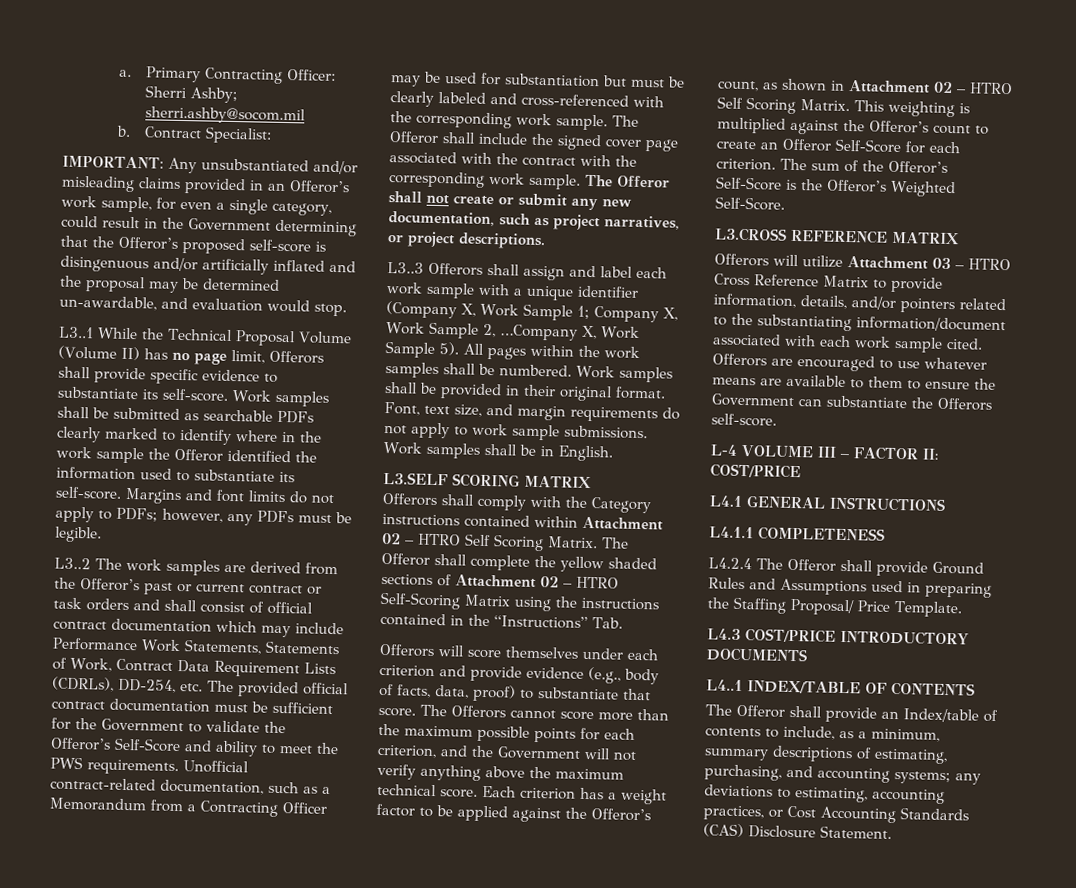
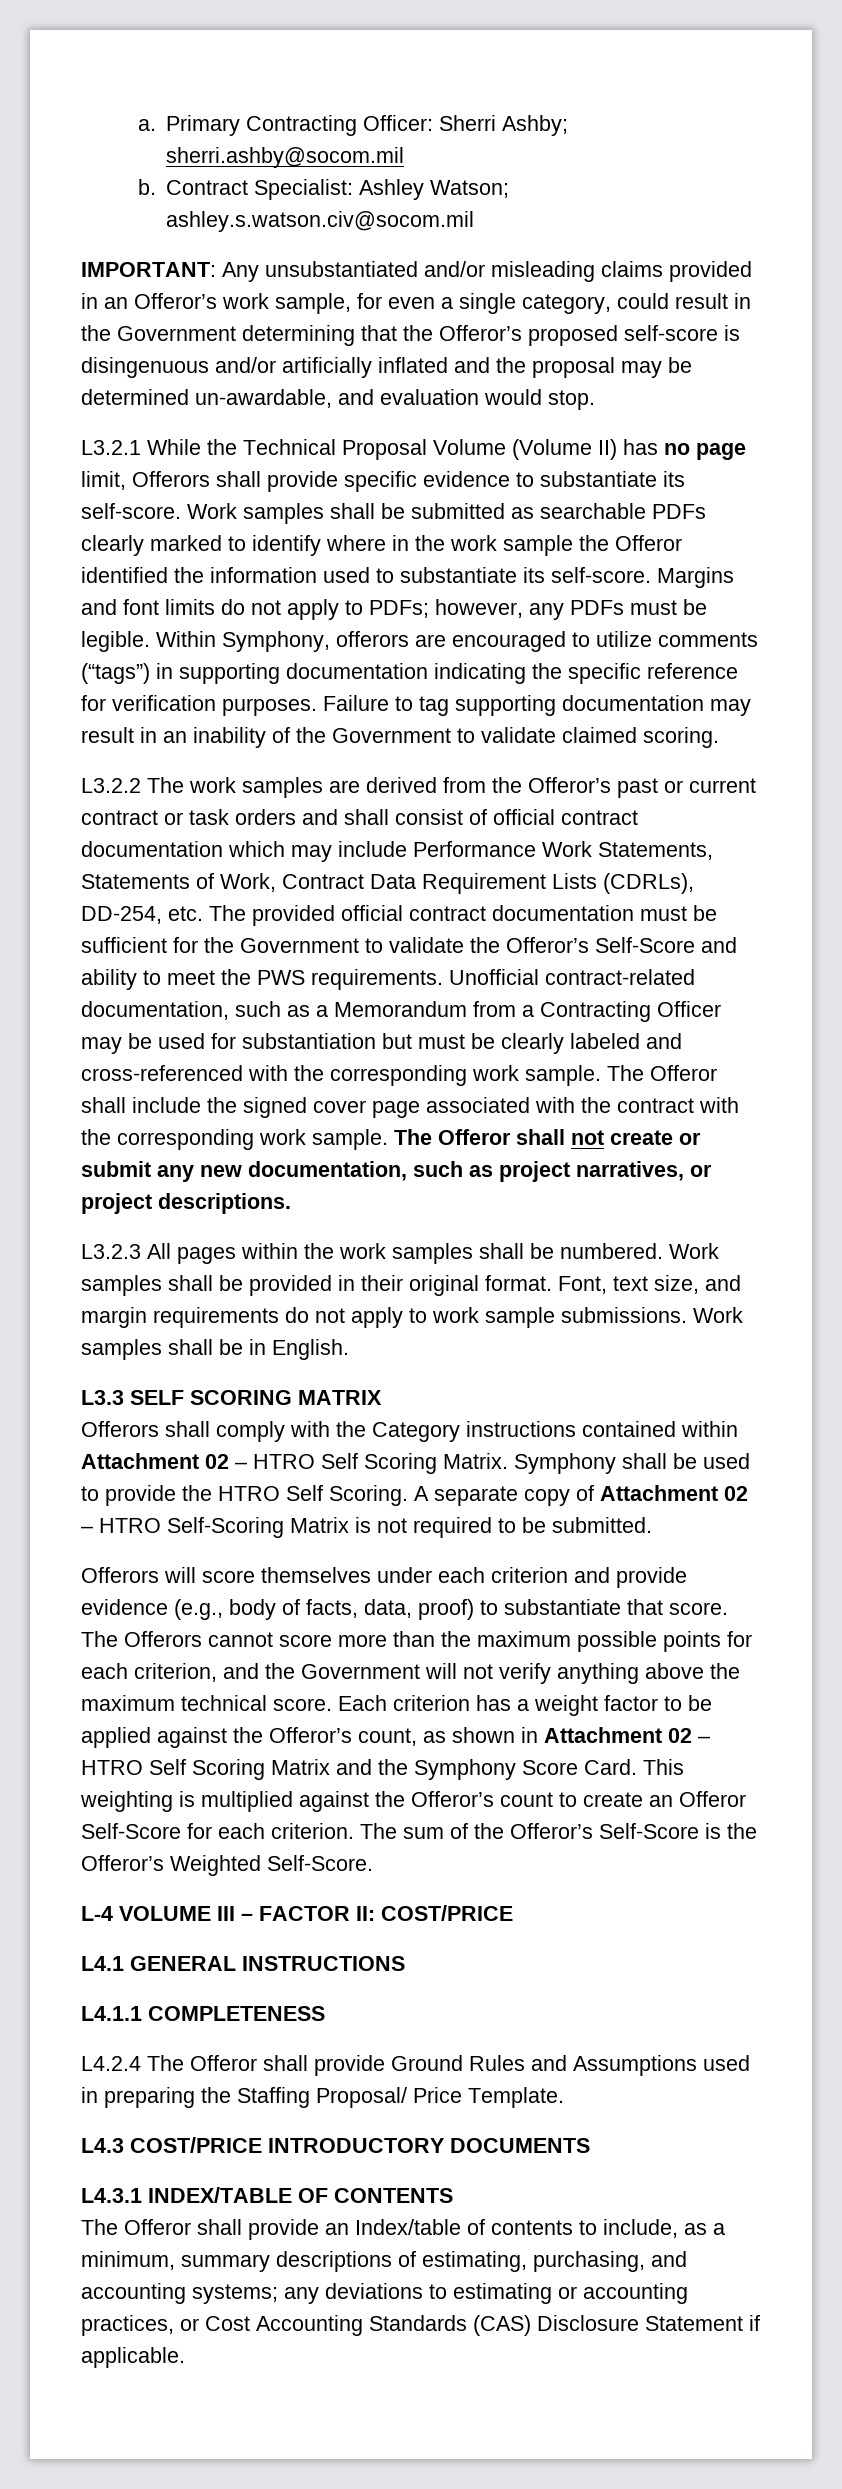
- Contract Specialist:
+ Contract Specialist: Ashley Watson; ashley.s.watson.civ@socom.mil
- L3..1 While the Technical Proposal Volume (Volume II) has no page limit, Offerors shall provide specific evidence to substantiate its self-score.
+ L3.2.1 While the Technical Proposal Volume (Volume II) has no page limit, Offerors shall provide specific evidence to substantiate its self-score.
- however, any PDFs must be legible.
- L3..2 The work samples are derived from the Offeror’s past or current contract or task orders and shall consist of official contract documentation which may include Performance Work Statements, Statements of Work, Contract Data Requirement Lists (CDRLs), DD-254, etc. The provided official contract documentation must be sufficient for the Government to validate the Offeror’s Self-Score and ability to meet the PWS requirements.
+ however, any PDFs must be legible. Within Symphony, offerors are encouraged to utilize comments (“tags”) in supporting documentation indicating the specific reference for verification purposes. Failure to tag supporting documentation may result in an inability of the Government to validate claimed scoring.
+ L3.2.2 The work samples are derived from the Offeror’s past or current contract or task orders and shall consist of official contract documentation which may include Performance Work Statements, Statements of Work, Contract Data Requirement Lists (CDRLs), DD-254, etc. The provided official contract documentation must be sufficient for the Government to validate the Offeror’s Self-Score and ability to meet the PWS requirements.
- L3..3 Offerors shall assign and label each work sample with a unique identifier (Company X, Work Sample 1; Company X, Work Sample 2, …Company X, Work Sample 5). All pages within the work samples shall be numbered.
+ L3.2.3 All pages within the work samples shall be numbered.
- L3.SELF SCORING MATRIX
+ L3.3 SELF SCORING MATRIX
- The Offeror shall complete the yellow shaded sections of Attachment 02 – HTRO Self-Scoring Matrix using the instructions contained in the “Instructions” Tab.
+ Symphony shall be used to provide the HTRO Self Scoring. A separate copy of Attachment 02 – HTRO Self-Scoring Matrix is not required to be submitted.
- Each criterion has a weight factor to be applied against the Offeror’s count, as shown in Attachment 02 – HTRO Self Scoring Matrix.
+ Each criterion has a weight factor to be applied against the Offeror’s count, as shown in Attachment 02 – HTRO Self Scoring Matrix and the Symphony Score Card.
- L3.CROSS REFERENCE MATRIX
- Offerors will utilize Attachment 03 – HTRO Cross Reference Matrix to provide information, details, and/or pointers related to the substantiating information/document associated with each work sample cited. Offerors are encouraged to use whatever means are available to them to ensure the Government can substantiate the Offerors self-score.
- L4..1 INDEX/TABLE OF CONTENTS
+ L4.3.1 INDEX/TABLE OF CONTENTS
- The Offeror shall provide an Index/table of contents to include, as a minimum, summary descriptions of estimating, purchasing, and accounting systems; any deviations to estimating, accounting practices, or Cost Accounting Standards (CAS) Disclosure Statement.
+ The Offeror shall provide an Index/table of contents to include, as a minimum, summary descriptions of estimating, purchasing, and accounting systems; any deviations to estimating or accounting practices, or Cost Accounting Standards (CAS) Disclosure Statement if applicable.

